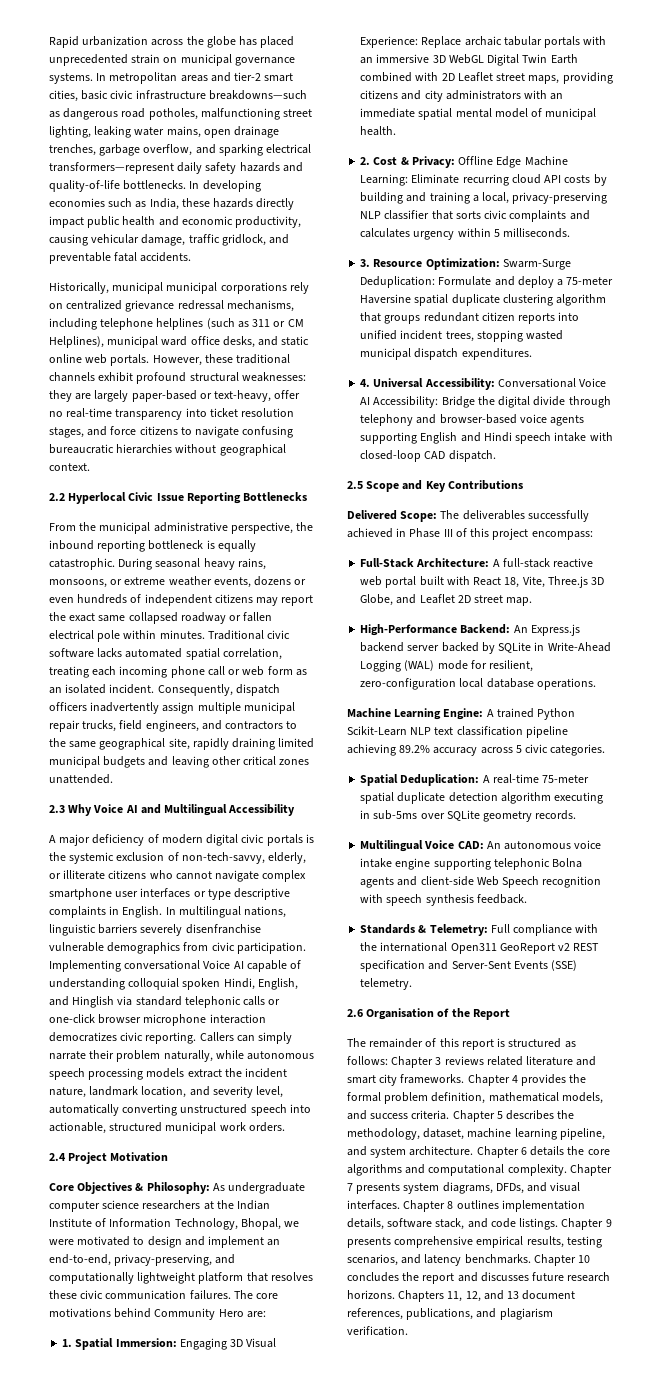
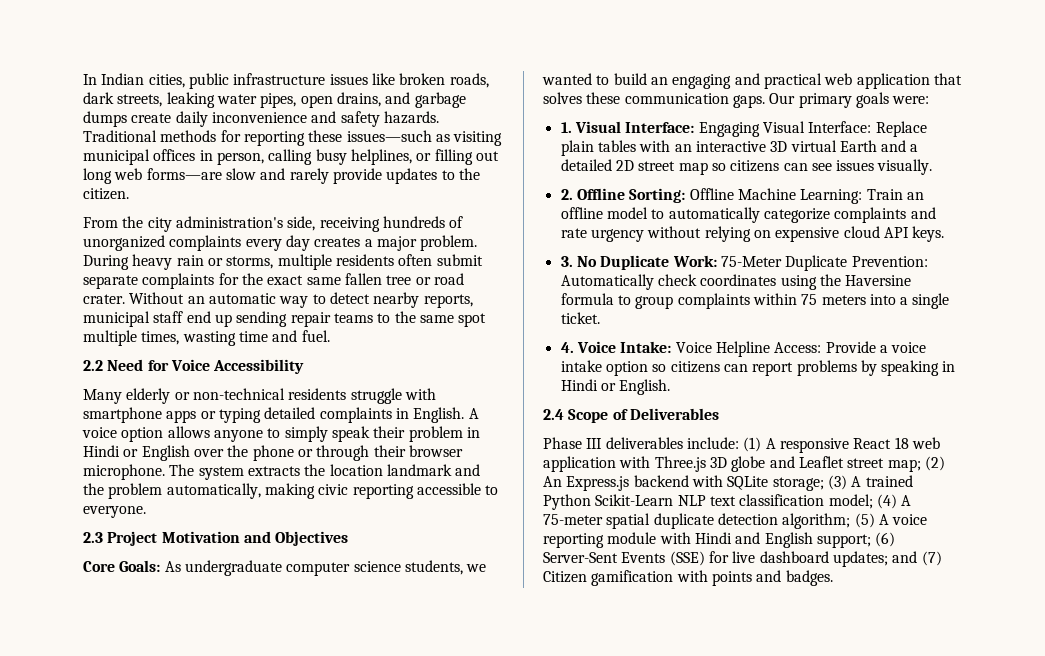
- Rapid urbanization across the globe has placed unprecedented strain on municipal governance systems. In metropolitan areas and tier-2 smart cities, basic civic infrastructure breakdowns—such as dangerous road potholes, malfunctioning street lighting, leaking water mains, open drainage trenches, garbage overflow, and sparking electrical transformers—represent daily safety hazards and quality-of-life bottlenecks. In developing economies such as India, these hazards directly impact public health and economic productivity, causing vehicular damage, traffic gridlock, and preventable fatal accidents.
- Historically, municipal municipal corporations rely on centralized grievance redressal mechanisms, including telephone helplines (such as 311 or CM Helplines), municipal ward office desks, and static online web portals. However, these traditional channels exhibit profound structural weaknesses: they are largely paper-based or text-heavy, offer no real-time transparency into ticket resolution stages, and force citizens to navigate confusing bureaucratic hierarchies without geographical context.
- 2.2 Hyperlocal Civic Issue Reporting Bottlenecks
- From the municipal administrative perspective, the inbound reporting bottleneck is equally catastrophic. During seasonal heavy rains, monsoons, or extreme weather events, dozens or even hundreds of independent citizens may report the exact same collapsed roadway or fallen electrical pole within minutes. Traditional civic software lacks automated spatial correlation, treating each incoming phone call or web form as an isolated incident. Consequently, dispatch officers inadvertently assign multiple municipal repair trucks, field engineers, and contractors to the same geographical site, rapidly draining limited municipal budgets and leaving other critical zones unattended.
- 2.3 Why Voice AI and Multilingual Accessibility
- A major deficiency of modern digital civic portals is the systemic exclusion of non-tech-savvy, elderly, or illiterate citizens who cannot navigate complex smartphone user interfaces or type descriptive complaints in English. In multilingual nations, linguistic barriers severely disenfranchise vulnerable demographics from civic participation. Implementing conversational Voice AI capable of understanding colloquial spoken Hindi, English, and Hinglish via standard telephonic calls or one-click browser microphone interaction democratizes civic reporting. Callers can simply narrate their problem naturally, while autonomous speech processing models extract the incident nature, landmark location, and severity level, automatically converting unstructured speech into actionable, structured municipal work orders.
- 2.4 Project Motivation
+ In Indian cities, public infrastructure issues like broken roads, dark streets, leaking water pipes, open drains, and garbage dumps create daily inconvenience and safety hazards. Traditional methods for reporting these issues—such as visiting municipal offices in person, calling busy helplines, or filling out long web forms—are slow and rarely provide updates to the citizen.
+ From the city administration's side, receiving hundreds of unorganized complaints every day creates a major problem. During heavy rain or storms, multiple residents often submit separate complaints for the exact same fallen tree or road crater. Without an automatic way to detect nearby reports, municipal staff end up sending repair teams to the same spot multiple times, wasting time and fuel.
+ 2.2 Need for Voice Accessibility
+ Many elderly or non-technical residents struggle with smartphone apps or typing detailed complaints in English. A voice option allows anyone to simply speak their problem in Hindi or English over the phone or through their browser microphone. The system extracts the location landmark and the problem automatically, making civic reporting accessible to everyone.
+ 2.3 Project Motivation and Objectives
- Core Objectives & Philosophy: As undergraduate computer science researchers at the Indian Institute of Information Technology, Bhopal, we were motivated to design and implement an end-to-end, privacy-preserving, and computationally lightweight platform that resolves these civic communication failures. The core motivations behind Community Hero are:
- 1. Spatial Immersion: Engaging 3D Visual Experience: Replace archaic tabular portals with an immersive 3D WebGL Digital Twin Earth combined with 2D Leaflet street maps, providing citizens and city administrators with an immediate spatial mental model of municipal health.
- 2. Cost & Privacy: Offline Edge Machine Learning: Eliminate recurring cloud API costs by building and training a local, privacy-preserving NLP classifier that sorts civic complaints and calculates urgency within 5 milliseconds.
- 3. Resource Optimization: Swarm-Surge Deduplication: Formulate and deploy a 75-meter Haversine spatial duplicate clustering algorithm that groups redundant citizen reports into unified incident trees, stopping wasted municipal dispatch expenditures.
- 4. Universal Accessibility: Conversational Voice AI Accessibility: Bridge the digital divide through telephony and browser-based voice agents supporting English and Hindi speech intake with closed-loop CAD dispatch.
- 2.5 Scope and Key Contributions
- Delivered Scope: The deliverables successfully achieved in Phase III of this project encompass:
- Full-Stack Architecture: A full-stack reactive web portal built with React 18, Vite, Three.js 3D Globe, and Leaflet 2D street map.
- High-Performance Backend: An Express.js backend server backed by SQLite in Write-Ahead Logging (WAL) mode for resilient, zero-configuration local database operations.
- Machine Learning Engine: A trained Python Scikit-Learn NLP text classification pipeline achieving 89.2% accuracy across 5 civic categories.
- Spatial Deduplication: A real-time 75-meter spatial duplicate detection algorithm executing in sub-5ms over SQLite geometry records.
- Multilingual Voice CAD: An autonomous voice intake engine supporting telephonic Bolna agents and client-side Web Speech recognition with speech synthesis feedback.
- Standards & Telemetry: Full compliance with the international Open311 GeoReport v2 REST specification and Server-Sent Events (SSE) telemetry.
- 2.6 Organisation of the Report
- The remainder of this report is structured as follows: Chapter 3 reviews related literature and smart city frameworks. Chapter 4 provides the formal problem definition, mathematical models, and success criteria. Chapter 5 describes the methodology, dataset, machine learning pipeline, and system architecture. Chapter 6 details the core algorithms and computational complexity. Chapter 7 presents system diagrams, DFDs, and visual interfaces. Chapter 8 outlines implementation details, software stack, and code listings. Chapter 9 presents comprehensive empirical results, testing scenarios, and latency benchmarks. Chapter 10 concludes the report and discusses future research horizons. Chapters 11, 12, and 13 document references, publications, and plagiarism verification.
+ Core Goals: As undergraduate computer science students, we wanted to build an engaging and practical web application that solves these communication gaps. Our primary goals were:
+ 1. Visual Interface: Engaging Visual Interface: Replace plain tables with an interactive 3D virtual Earth and a detailed 2D street map so citizens can see issues visually.
+ 2. Offline Sorting: Offline Machine Learning: Train an offline model to automatically categorize complaints and rate urgency without relying on expensive cloud API keys.
+ 3. No Duplicate Work: 75-Meter Duplicate Prevention: Automatically check coordinates using the Haversine formula to group complaints within 75 meters into a single ticket.
+ 4. Voice Intake: Voice Helpline Access: Provide a voice intake option so citizens can report problems by speaking in Hindi or English.
+ 2.4 Scope of Deliverables
+ Phase III deliverables include: (1) A responsive React 18 web application with Three.js 3D globe and Leaflet street map; (2) An Express.js backend with SQLite storage; (3) A trained Python Scikit-Learn NLP text classification model; (4) A 75-meter spatial duplicate detection algorithm; (5) A voice reporting module with Hindi and English support; (6) Server-Sent Events (SSE) for live dashboard updates; and (7) Citizen gamification with points and badges.

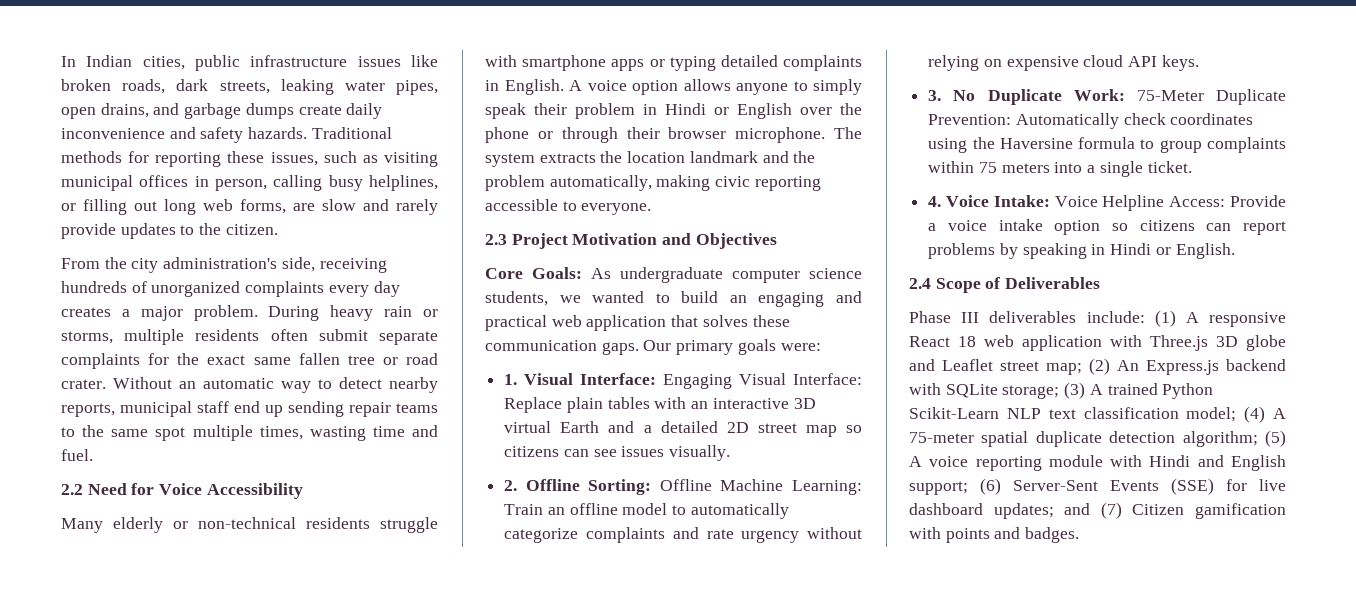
- Traditional methods for reporting these issues—such as visiting municipal offices in person, calling busy helplines, or filling out long web forms—are slow and rarely provide updates to the citizen.
+ Traditional methods for reporting these issues, such as visiting municipal offices in person, calling busy helplines, or filling out long web forms, are slow and rarely provide updates to the citizen.

